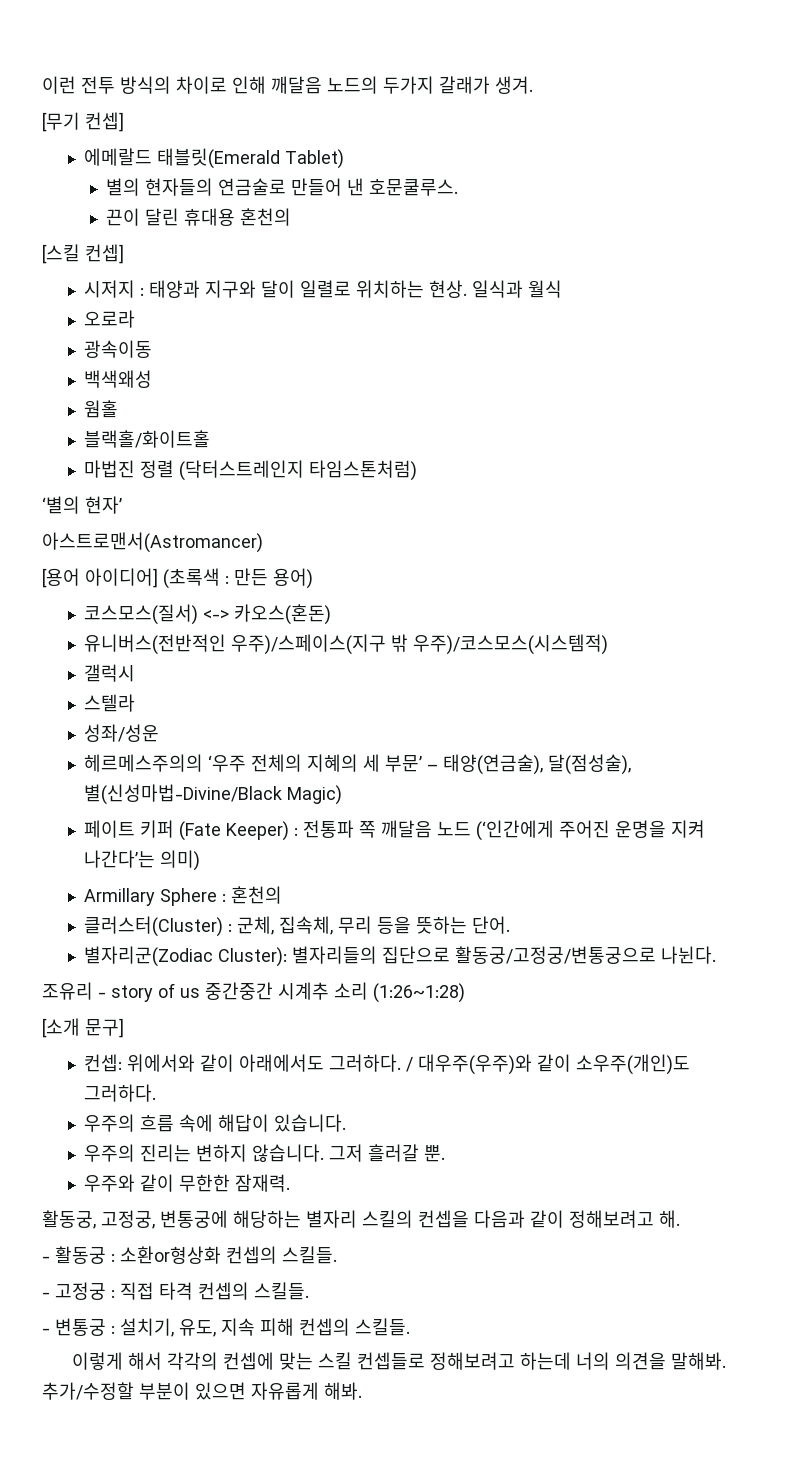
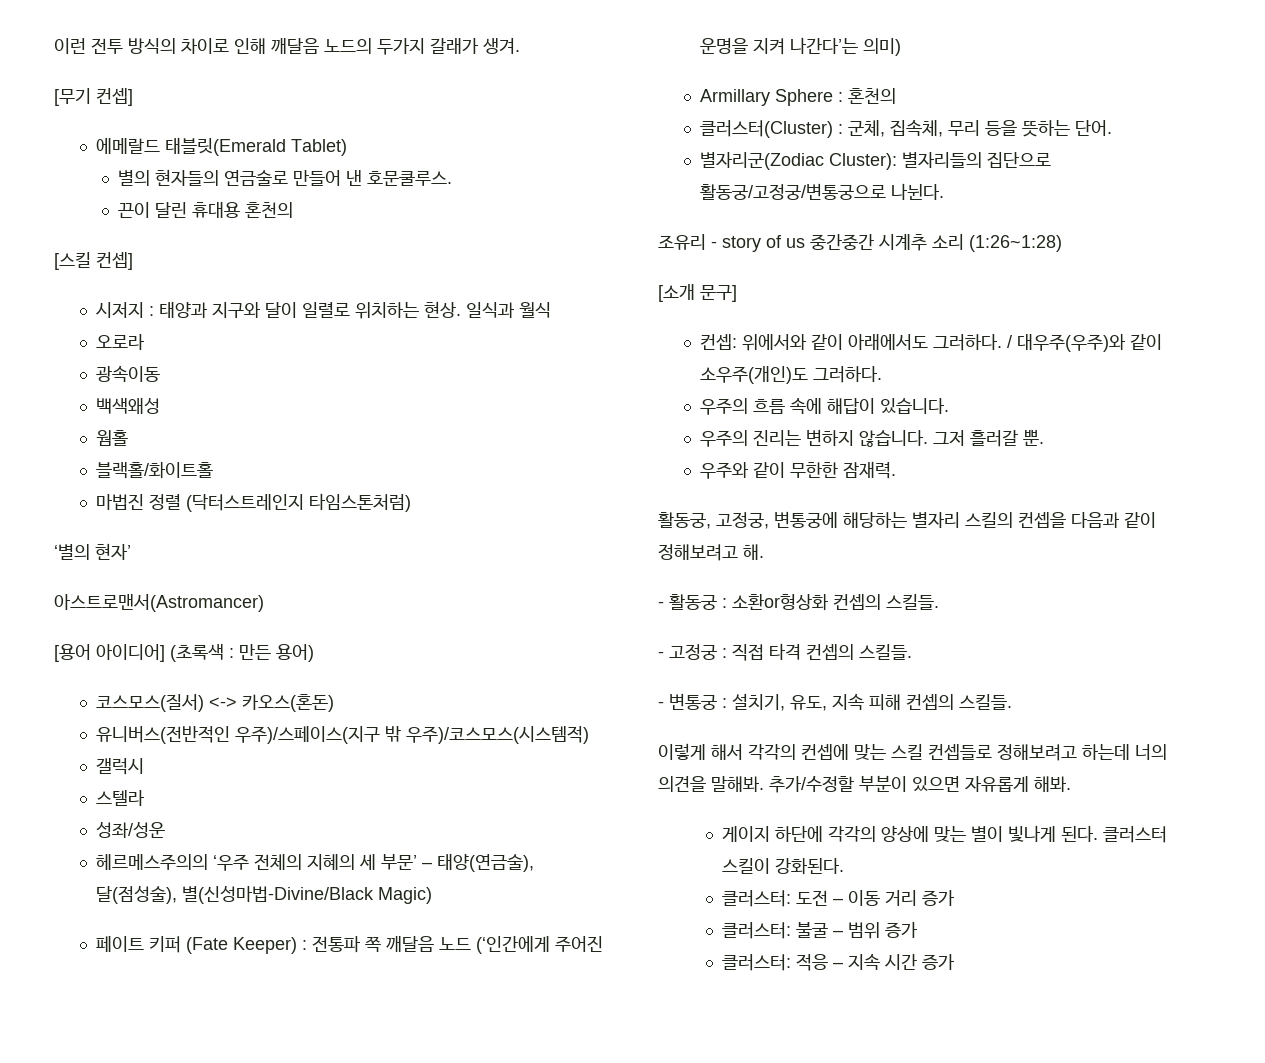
+ 게이지 하단에 각각의 양상에 맞는 별이 빛나게 된다. 클러스터 스킬이 강화된다.
+ 클러스터: 도전 – 이동 거리 증가
+ 클러스터: 불굴 – 범위 증가
+ 클러스터: 적응 – 지속 시간 증가

